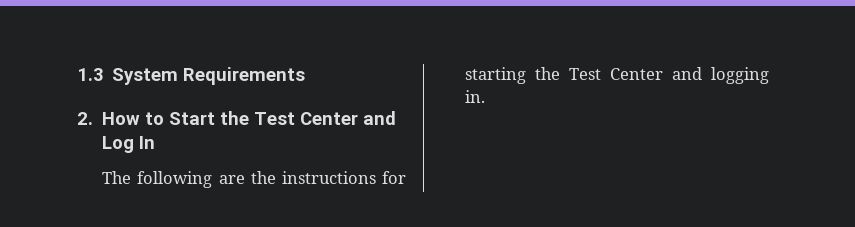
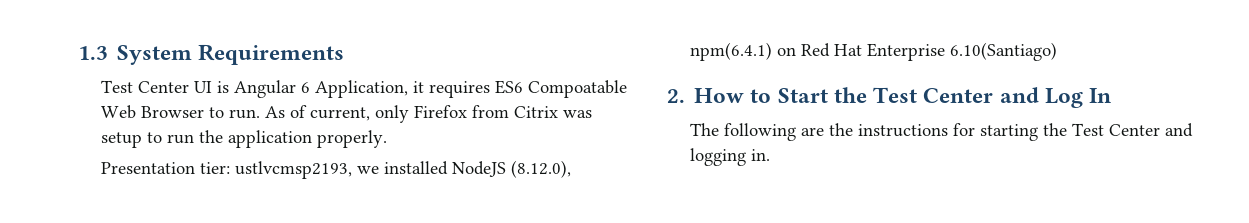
+ Test Center UI is Angular 6 Application, it requires ES6 Compoatable Web Browser to run. As of current, only Firefox from Citrix was setup to run the application properly.
+ Presentation tier: ustlvcmsp2193, we installed NodeJS (8.12.0), npm(6.4.1) on Red Hat Enterprise 6.10(Santiago)

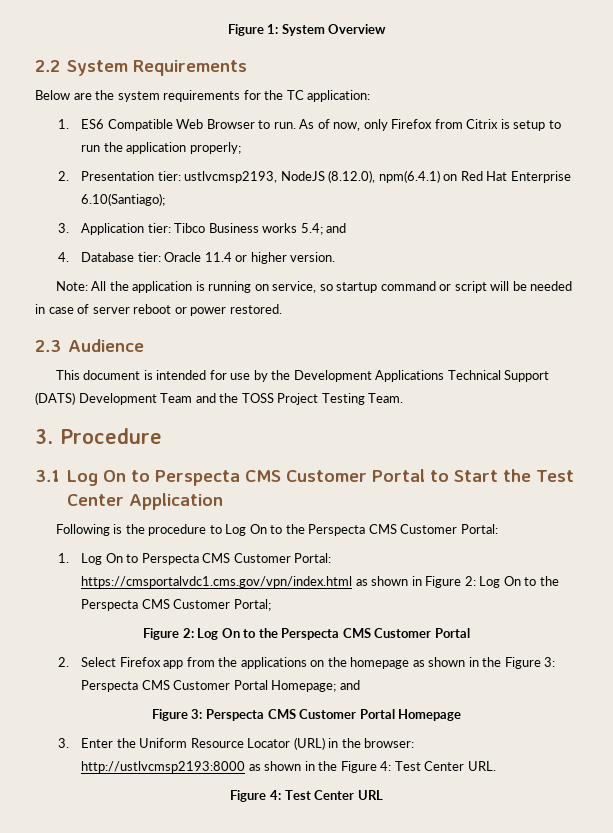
- 1.3 System Requirements
- Test Center UI is Angular 6 Application, it requires ES6 Compoatable Web Browser to run.
+ Figure 1: System Overview
+ 2.2 System Requirements
+ Below are the system requirements for the TC application:
+ 1. ES6 Compatible Web Browser to run.
- As of current, only Firefox from Citrix was setup to run the application properly.
- Presentation tier: ustlvcmsp2193, we installed NodeJS (8.12.0), npm(6.4.1) on Red Hat Enterprise 6.10(Santiago)
- 2. How to Start the Test Center and Log In
- The following are the instructions for starting the Test Center and logging in.
+ As of now, only Firefox from Citrix is setup to run the application properly;
+ 2. Presentation tier: ustlvcmsp2193, NodeJS (8.12.0), npm(6.4.1) on Red Hat Enterprise 6.10(Santiago);
+ 3. Application tier: Tibco Business works 5.4; and
+ 4. Database tier: Oracle 11.4 or higher version.
+ Note: All the application is running on service, so startup command or script will be needed in case of server reboot or power restored.
+ 2.3 Audience
+ This document is intended for use by the Development Applications Technical Support (DATS) Development Team and the TOSS Project Testing Team.
+ 3. Procedure
+ 3.1 Log On to Perspecta CMS Customer Portal to Start the Test Center Application
+ Following is the procedure to Log On to the Perspecta CMS Customer Portal:
+ 1. Log On to Perspecta CMS Customer Portal: https://cmsportalvdc1.cms.gov/vpn/index.html as shown in Figure 2: Log On to the Perspecta CMS Customer Portal;
+ Figure 2: Log On to the Perspecta CMS Customer Portal
+ 2. Select Firefox app from the applications on the homepage as shown in the Figure 3: Perspecta CMS Customer Portal Homepage; and
+ Figure 3: Perspecta CMS Customer Portal Homepage
+ 3. Enter the Uniform Resource Locator (URL) in the browser: http://ustlvcmsp2193:8000 as shown in the Figure 4: Test Center URL.
+ Figure 4: Test Center URL

